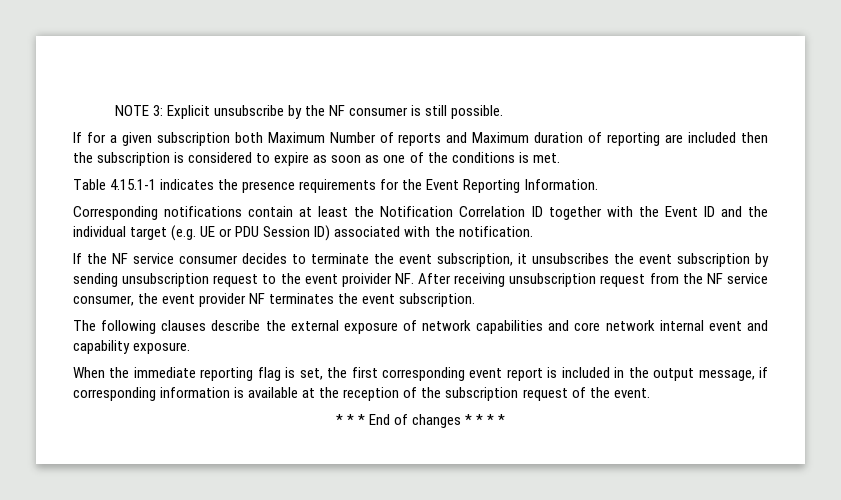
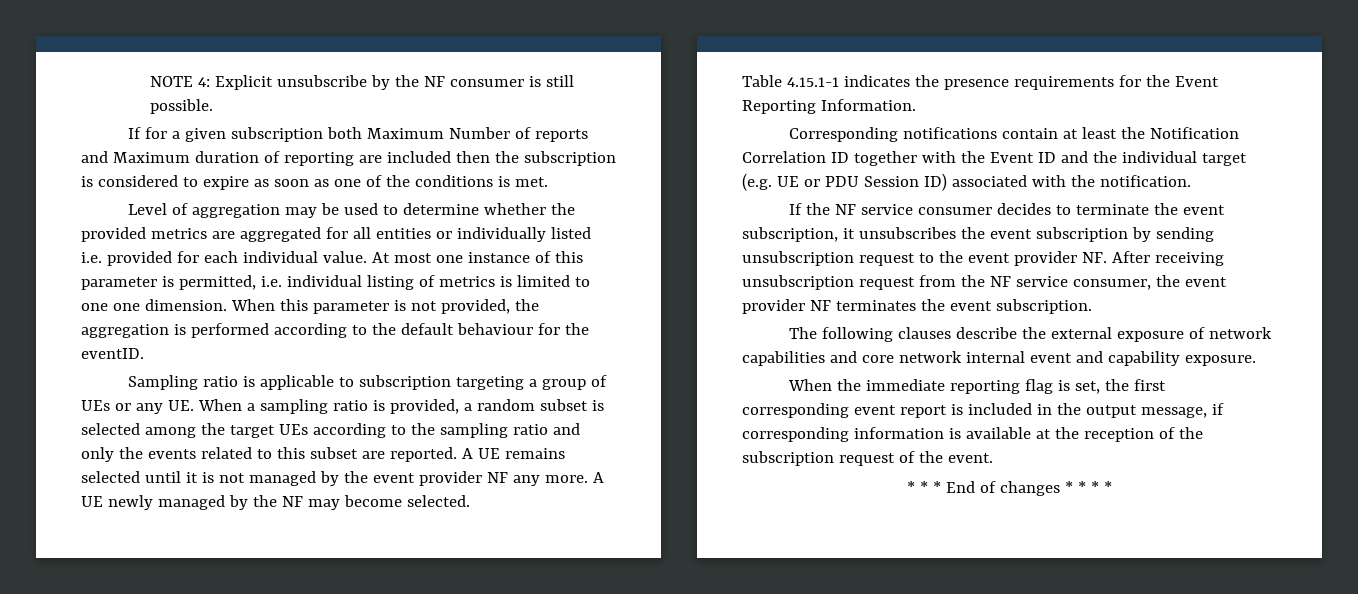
- NOTE 3: Explicit unsubscribe by the NF consumer is still possible.
+ NOTE 4: Explicit unsubscribe by the NF consumer is still possible.
+ Level of aggregation may be used to determine whether the provided metrics are aggregated for all entities or individually listed i.e. provided for each individual value. At most one instance of this parameter is permitted, i.e. individual listing of metrics is limited to one one dimension. When this parameter is not provided, the aggregation is performed according to the default behaviour for the eventID.
+ Sampling ratio is applicable to subscription targeting a group of UEs or any UE. When a sampling ratio is provided, a random subset is selected among the target UEs according to the sampling ratio and only the events related to this subset are reported. A UE remains selected until it is not managed by the event provider NF any more. A UE newly managed by the NF may become selected.
- If the NF service consumer decides to terminate the event subscription, it unsubscribes the event subscription by sending unsubscription request to the event proivider NF. After receiving unsubscription request from the NF service consumer, the event provider NF terminates the event subscription.
+ If the NF service consumer decides to terminate the event subscription, it unsubscribes the event subscription by sending unsubscription request to the event provider NF. After receiving unsubscription request from the NF service consumer, the event provider NF terminates the event subscription.

